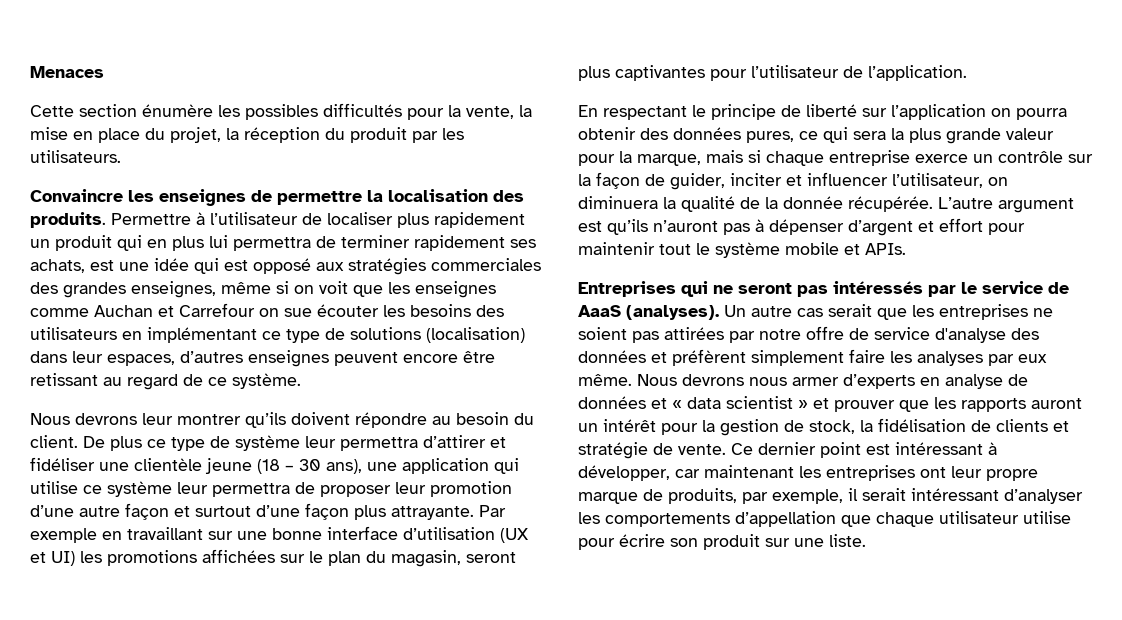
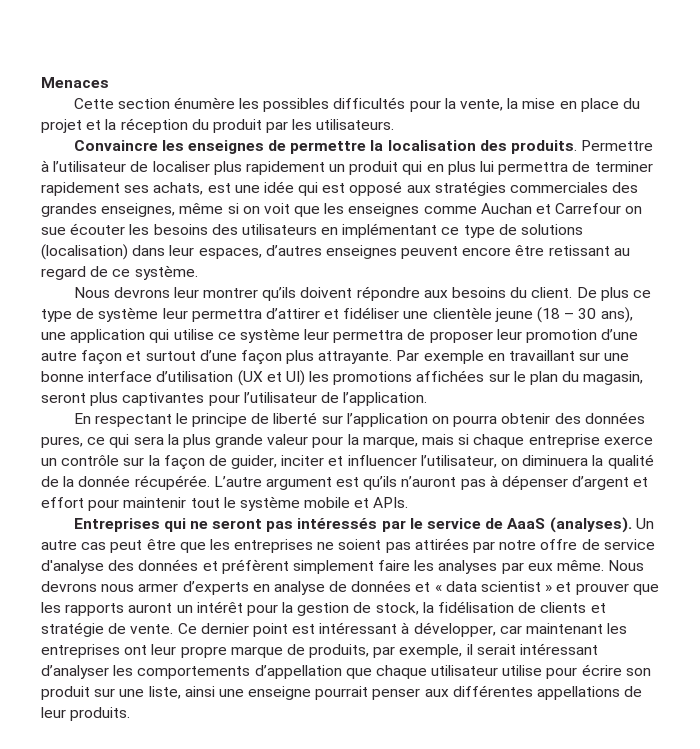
- Cette section énumère les possibles difficultés pour la vente, la mise en place du projet, la réception du produit par les utilisateurs.
+ Cette section énumère les possibles difficultés pour la vente, la mise en place du projet et la réception du produit par les utilisateurs.
- Nous devrons leur montrer qu’ils doivent répondre au besoin du client.
+ Nous devrons leur montrer qu’ils doivent répondre aux besoins du client.
- Un autre cas serait que les entreprises ne soient pas attirées par notre offre de service d'analyse des données et préfèrent simplement faire les analyses par eux même.
+ Un autre cas peut être que les entreprises ne soient pas attirées par notre offre de service d'analyse des données et préfèrent simplement faire les analyses par eux même.
- Ce dernier point est intéressant à développer, car maintenant les entreprises ont leur propre marque de produits, par exemple, il serait intéressant d’analyser les comportements d’appellation que chaque utilisateur utilise pour écrire son produit sur une liste.
+ Ce dernier point est intéressant à développer, car maintenant les entreprises ont leur propre marque de produits, par exemple, il serait intéressant d’analyser les comportements d’appellation que chaque utilisateur utilise pour écrire son produit sur une liste, ainsi une enseigne pourrait penser aux différentes appellations de leur produits.

